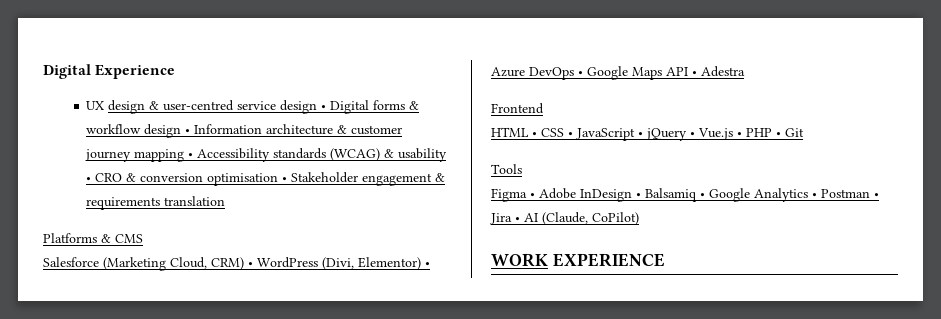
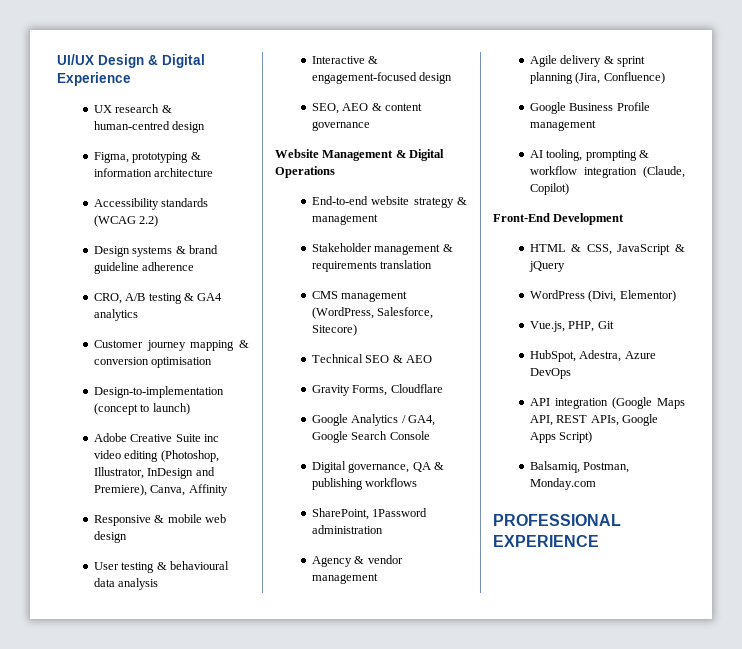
- Digital Experience
+ UI/UX Design & Digital Experience
- UX design & user-centred service design • Digital forms & workflow design • Information architecture & customer journey mapping • Accessibility standards (WCAG) & usability • CRO & conversion optimisation • Stakeholder engagement & requirements translation
- Platforms & CMS
- Salesforce (Marketing Cloud, CRM) • WordPress (Divi, Elementor) • Azure DevOps • Google Maps API • Adestra
- Frontend
- HTML • CSS • JavaScript • jQuery • Vue.js • PHP • Git
- Tools
- Figma • Adobe InDesign • Balsamiq • Google Analytics • Postman • Jira • AI (Claude, CoPilot)
- WORK EXPERIENCE
+ UX research & human-centred design
+ Figma, prototyping & information architecture
+ Accessibility standards (WCAG 2.2)
+ Design systems & brand guideline adherence
+ CRO, A/B testing & GA4 analytics
+ Customer journey mapping & conversion optimisation
+ Design-to-implementation (concept to launch)
+ Adobe Creative Suite inc video editing (Photoshop, Illustrator, InDesign and Premiere), Canva, Affinity
+ Responsive & mobile web design
+ User testing & behavioural data analysis
+ Interactive & engagement-focused design
+ SEO, AEO & content governance
+ Website Management & Digital Operations
+ End-to-end website strategy & management
+ Stakeholder management & requirements translation
+ CMS management (WordPress, Salesforce, Sitecore)
+ Technical SEO & AEO
+ Gravity Forms, Cloudflare
+ Google Analytics / GA4, Google Search Console
+ Digital governance, QA & publishing workflows
+ SharePoint, 1Password administration
+ Agency & vendor management
+ Agile delivery & sprint planning (Jira, Confluence)
+ Google Business Profile management
+ AI tooling, prompting & workflow integration (Claude, Copilot)
+ Front-End Development
+ HTML & CSS, JavaScript & jQuery
+ WordPress (Divi, Elementor)
+ Vue.js, PHP, Git
+ HubSpot, Adestra, Azure DevOps
+ API integration (Google Maps API, REST APIs, Google Apps Script)
+ Balsamiq, Postman, Monday.com
+ PROFESSIONAL EXPERIENCE

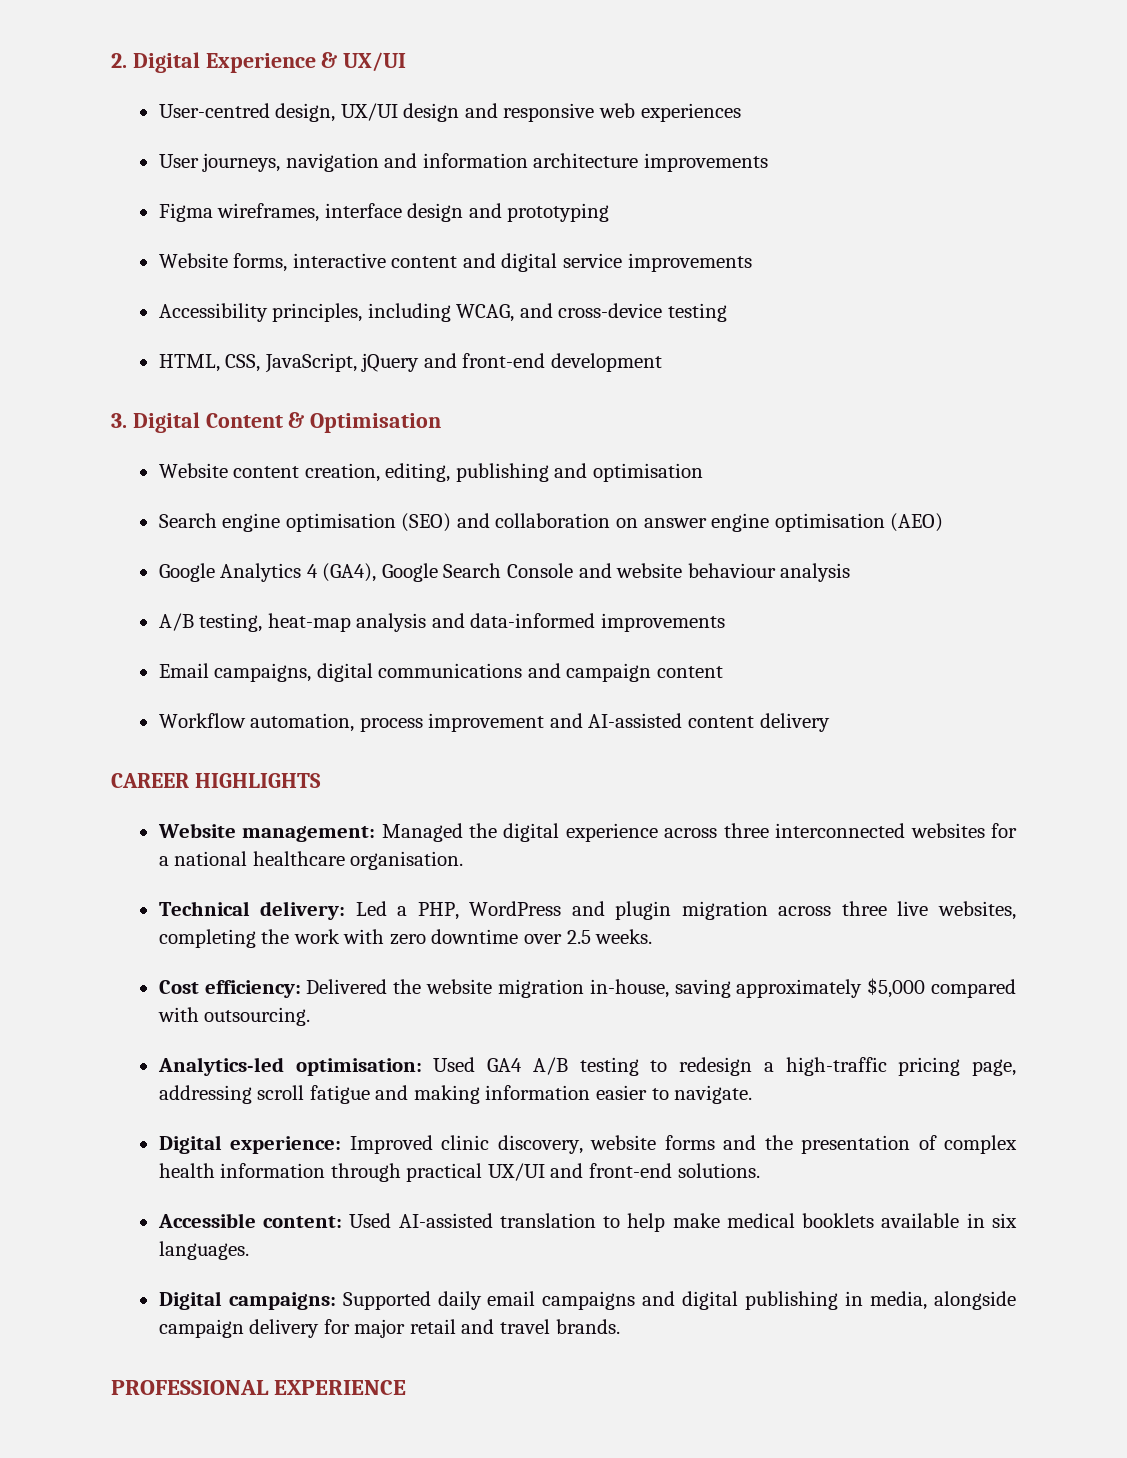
- UI/UX Design & Digital Experience
- UX research & human-centred design
- Figma, prototyping & information architecture
- Accessibility standards (WCAG 2.2)
- Design systems & brand guideline adherence
- CRO, A/B testing & GA4 analytics
- Customer journey mapping & conversion optimisation
- Design-to-implementation (concept to launch)
- Adobe Creative Suite inc video editing (Photoshop, Illustrator, InDesign and Premiere), Canva, Affinity
- Responsive & mobile web design
- User testing & behavioural data analysis
- Interactive & engagement-focused design
- SEO, AEO & content governance
- Website Management & Digital Operations
- End-to-end website strategy & management
- Stakeholder management & requirements translation
- CMS management (WordPress, Salesforce, Sitecore)
- Technical SEO & AEO
- Gravity Forms, Cloudflare
+ 2. Digital Experience & UX/UI
+ User-centred design, UX/UI design and responsive web experiences
+ User journeys, navigation and information architecture improvements
+ Figma wireframes, interface design and prototyping
+ Website forms, interactive content and digital service improvements
+ Accessibility principles, including WCAG, and cross-device testing
+ HTML, CSS, JavaScript, jQuery and front-end development
+ 3. Digital Content & Optimisation
+ Website content creation, editing, publishing and optimisation
+ Search engine optimisation (SEO) and collaboration on answer engine optimisation (AEO)
- Google Analytics / GA4, Google Search Console
- Digital governance, QA & publishing workflows
- SharePoint, 1Password administration
- Agency & vendor management
- Agile delivery & sprint planning (Jira, Confluence)
- Google Business Profile management
- AI tooling, prompting & workflow integration (Claude, Copilot)
- Front-End Development
- HTML & CSS, JavaScript & jQuery
- WordPress (Divi, Elementor)
- Vue.js, PHP, Git
- HubSpot, Adestra, Azure DevOps
- API integration (Google Maps API, REST APIs, Google Apps Script)
- Balsamiq, Postman, Monday.com
+ Google Analytics 4 (GA4), Google Search Console and website behaviour analysis
+ A/B testing, heat-map analysis and data-informed improvements
+ Email campaigns, digital communications and campaign content
+ Workflow automation, process improvement and AI-assisted content delivery
+ CAREER HIGHLIGHTS
+ Website management: Managed the digital experience across three interconnected websites for a national healthcare organisation.
+ Technical delivery: Led a PHP, WordPress and plugin migration across three live websites, completing the work with zero downtime over 2.5 weeks.
+ Cost efficiency: Delivered the website migration in-house, saving approximately $5,000 compared with outsourcing.
+ Analytics-led optimisation: Used GA4 A/B testing to redesign a high-traffic pricing page, addressing scroll fatigue and making information easier to navigate.
+ Digital experience: Improved clinic discovery, website forms and the presentation of complex health information through practical UX/UI and front-end solutions.
+ Accessible content: Used AI-assisted translation to help make medical booklets available in six languages.
+ Digital campaigns: Supported daily email campaigns and digital publishing in media, alongside campaign delivery for major retail and travel brands.

